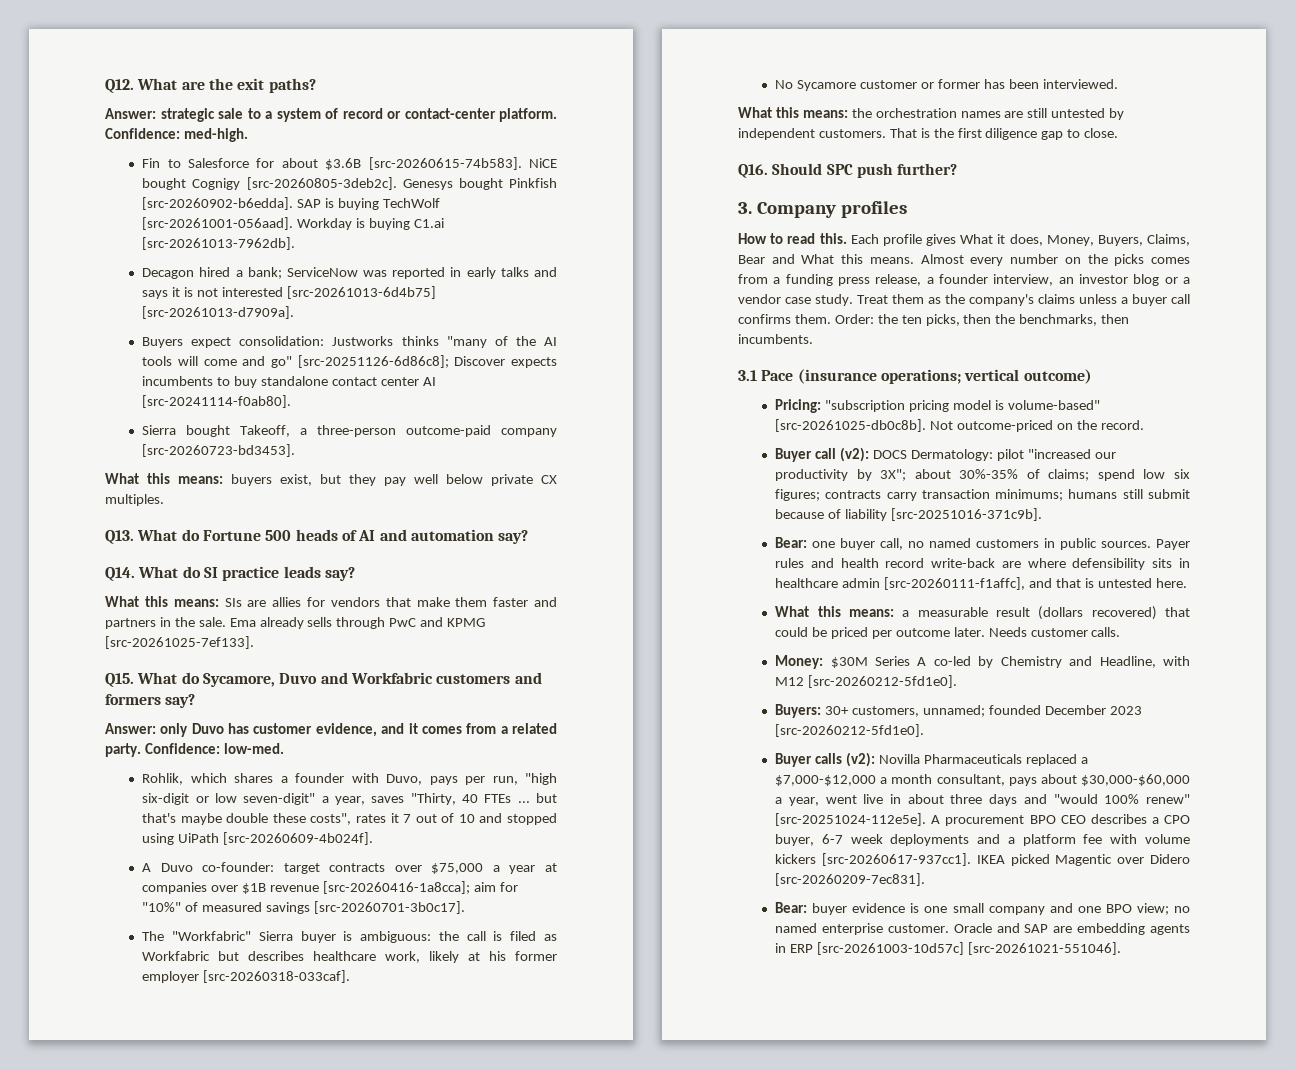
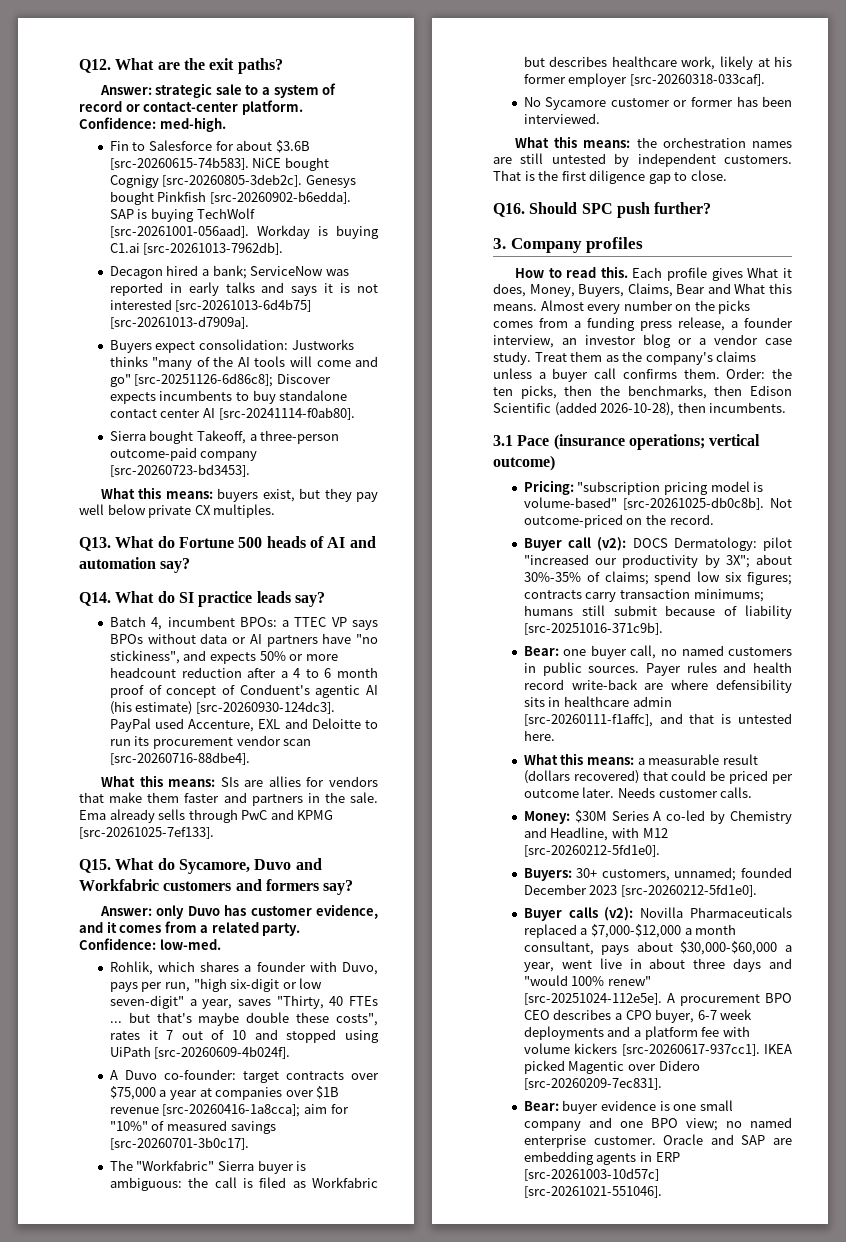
+ Batch 4, incumbent BPOs: a TTEC VP says BPOs without data or AI partners have "no stickiness", and expects 50% or more headcount reduction after a 4 to 6 month proof of concept of Conduent's agentic AI (his estimate) [src-20260930-124dc3]. PayPal used Accenture, EXL and Deloitte to run its procurement vendor scan [src-20260716-88dbe4].
- Order: the ten picks, then the benchmarks, then incumbents.
+ Order: the ten picks, then the benchmarks, then Edison Scientific (added 2026-10-28), then incumbents.

